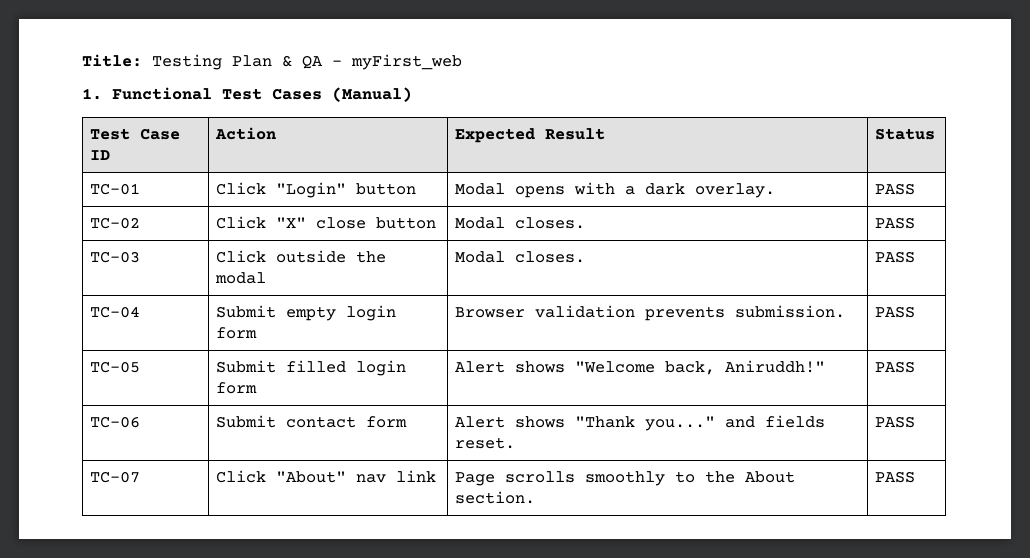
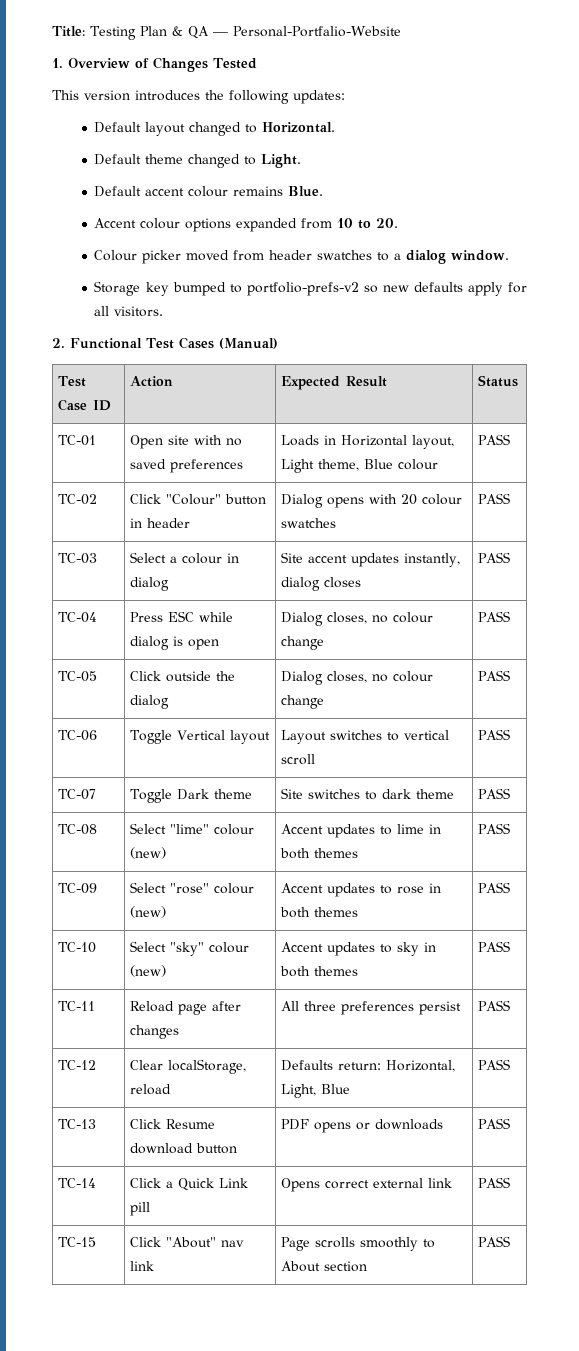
- Title: Testing Plan & QA – myFirst_web
+ Title: Testing Plan & QA — Personal-Portfalio-Website
- 1. Functional Test Cases (Manual)
+ 1. Overview of Changes Tested
+ This version introduces the following updates:
+ Default layout changed to Horizontal.
+ Default theme changed to Light.
+ Default accent colour remains Blue.
+ Accent colour options expanded from 10 to 20.
+ Colour picker moved from header swatches to a dialog window.
+ Storage key bumped to portfolio-prefs-v2 so new defaults apply for all visitors.
+ 2. Functional Test Cases (Manual)
- TC-01 | Click "Login" button | Modal opens with a dark overlay. | PASS
+ TC-01 | Open site with no saved preferences | Loads in Horizontal layout, Light theme, Blue colour | PASS
- TC-02 | Click "X" close button | Modal closes. | PASS
- TC-03 | Click outside the modal | Modal closes. | PASS
- TC-04 | Submit empty login form | Browser validation prevents submission. | PASS
- TC-05 | Submit filled login form | Alert shows "Welcome back, Aniruddh!" | PASS
- TC-06 | Submit contact form | Alert shows "Thank you..." and fields reset. | PASS
- TC-07 | Click "About" nav link | Page scrolls smoothly to the About section. | PASS
+ TC-02 | Click "Colour" button in header | Dialog opens with 20 colour swatches | PASS
+ TC-03 | Select a colour in dialog | Site accent updates instantly, dialog closes | PASS
+ TC-04 | Press ESC while dialog is open | Dialog closes, no colour change | PASS
+ TC-05 | Click outside the dialog | Dialog closes, no colour change | PASS
+ TC-06 | Toggle Vertical layout | Layout switches to vertical scroll | PASS
+ TC-07 | Toggle Dark theme | Site switches to dark theme | PASS
+ TC-08 | Select "lime" colour (new) | Accent updates to lime in both themes | PASS
+ TC-09 | Select "rose" colour (new) | Accent updates to rose in both themes | PASS
+ TC-10 | Select "sky" colour (new) | Accent updates to sky in both themes | PASS
+ TC-11 | Reload page after changes | All three preferences persist | PASS
+ TC-12 | Clear localStorage, reload | Defaults return: Horizontal, Light, Blue | PASS
+ TC-13 | Click Resume download button | PDF opens or downloads | PASS
+ TC-14 | Click a Quick Link pill | Opens correct external link | PASS
+ TC-15 | Click "About" nav link | Page scrolls smoothly to About section | PASS

